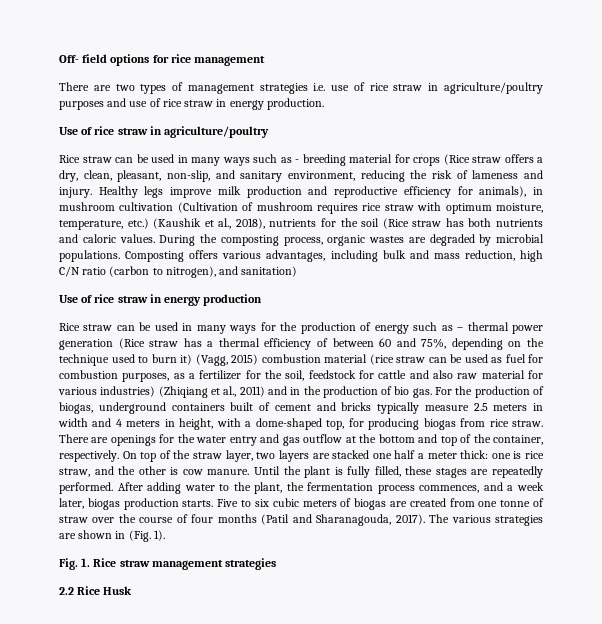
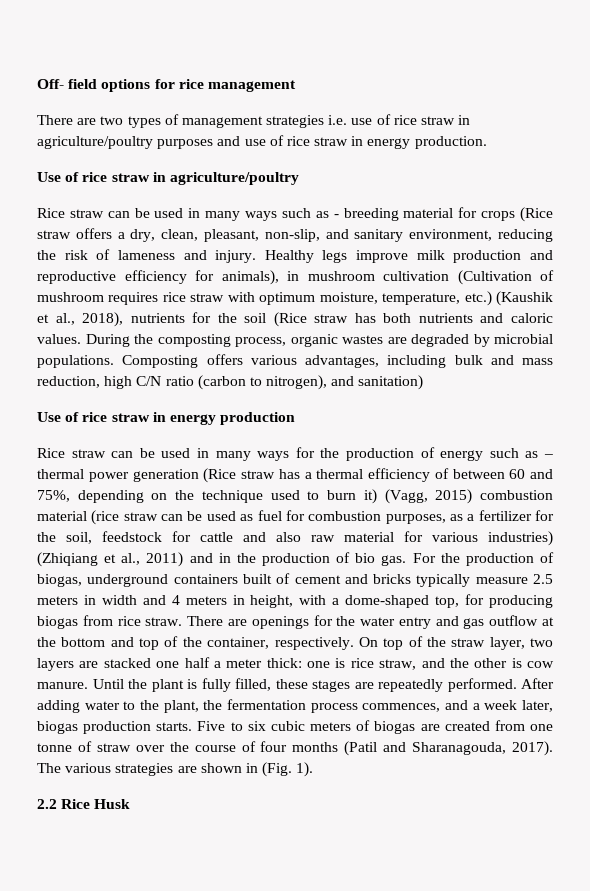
- Fig. 1. Rice straw management strategies

